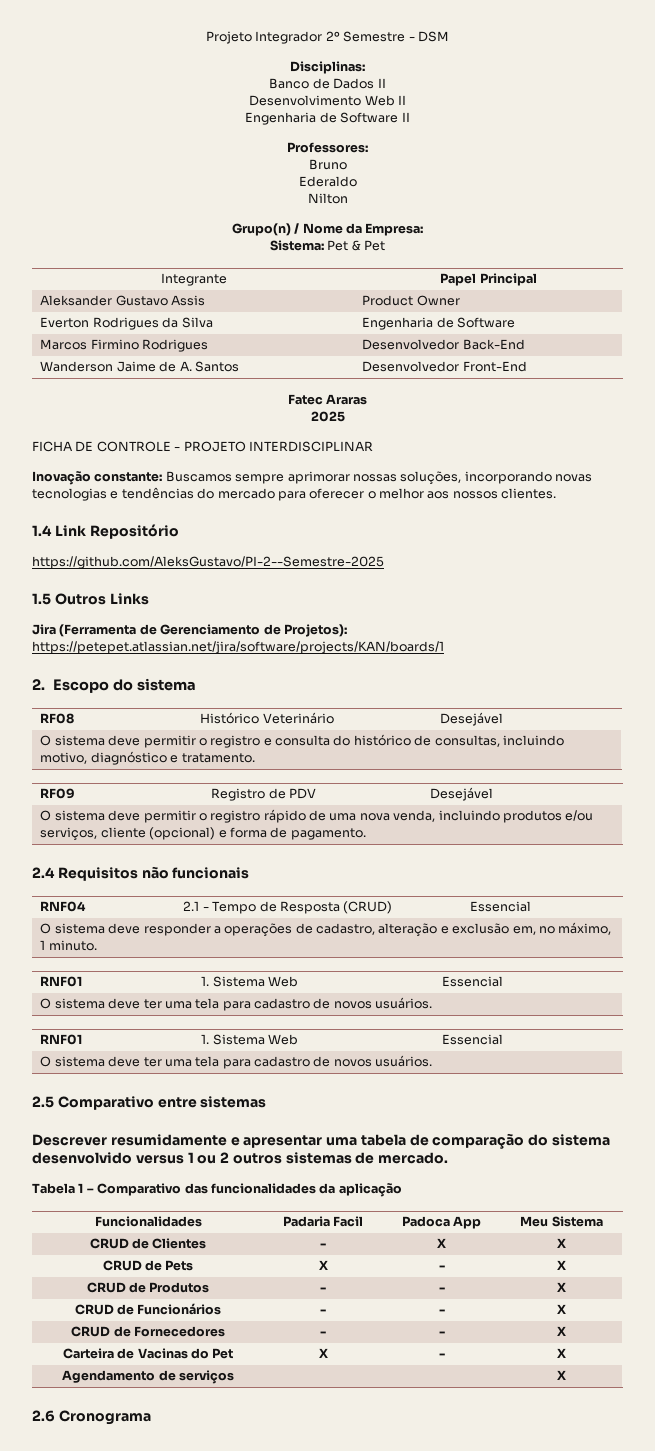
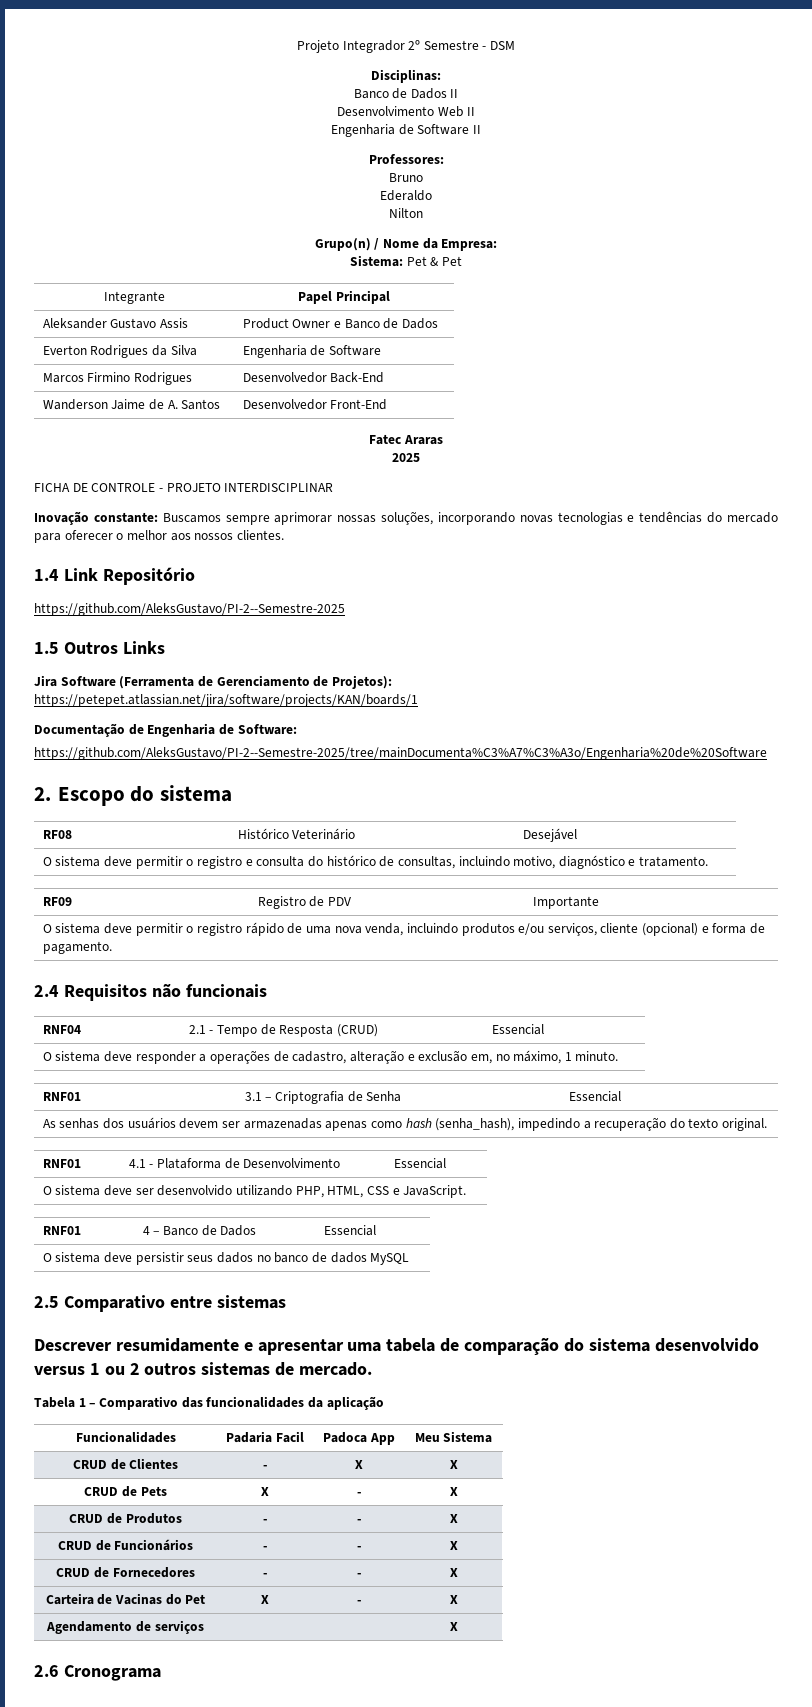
- Aleksander Gustavo Assis | Product Owner
+ Aleksander Gustavo Assis | Product Owner e Banco de Dados
- Jira (Ferramenta de Gerenciamento de Projetos): https://petepet.atlassian.net/jira/software/projects/KAN/boards/1
+ Jira Software (Ferramenta de Gerenciamento de Projetos): https://petepet.atlassian.net/jira/software/projects/KAN/boards/1
+ Documentação de Engenharia de Software:
+ https://github.com/AleksGustavo/PI-2--Semestre-2025/tree/mainDocumenta%C3%A7%C3%A3o/Engenharia%20de%20Software
- RF09 | Registro de PDV | Desejável
+ RF09 | Registro de PDV | Importante
  O sistema deve responder a operações de cadastro, alteração e exclusão em, no máximo, 1 minuto.
- RNF01 | 1. Sistema Web | Essencial
- O sistema deve ter uma tela para cadastro de novos usuários.
- RNF01 | 1. Sistema Web | Essencial
- O sistema deve ter uma tela para cadastro de novos usuários.
+ RNF01 | 3.1 – Criptografia de Senha | Essencial
+ As senhas dos usuários devem ser armazenadas apenas como hash (senha_hash), impedindo a recuperação do texto original.
+ RNF01 | 4.1 - Plataforma de Desenvolvimento | Essencial
+ O sistema deve ser desenvolvido utilizando PHP, HTML, CSS e JavaScript.
+ RNF01 | 4 – Banco de Dados | Essencial
+ O sistema deve persistir seus dados no banco de dados MySQL

